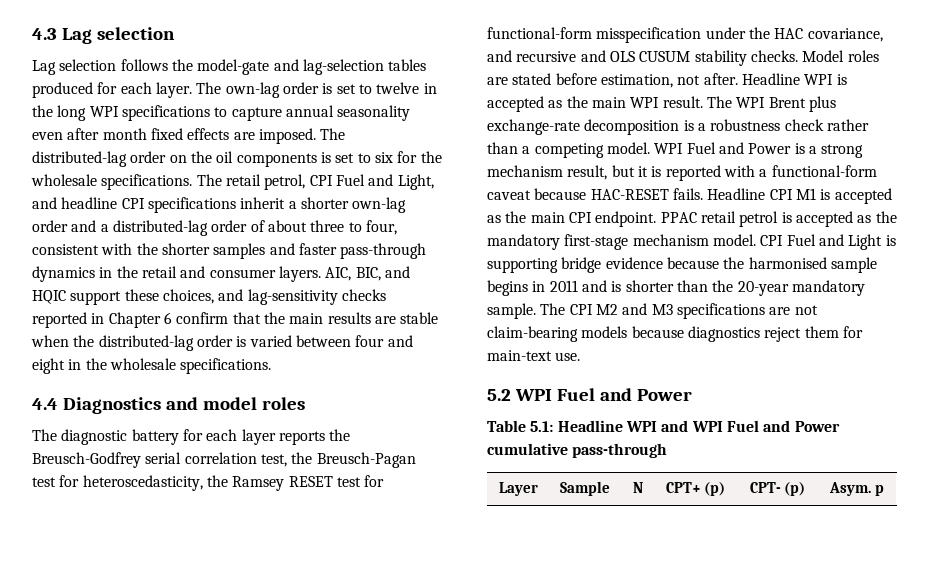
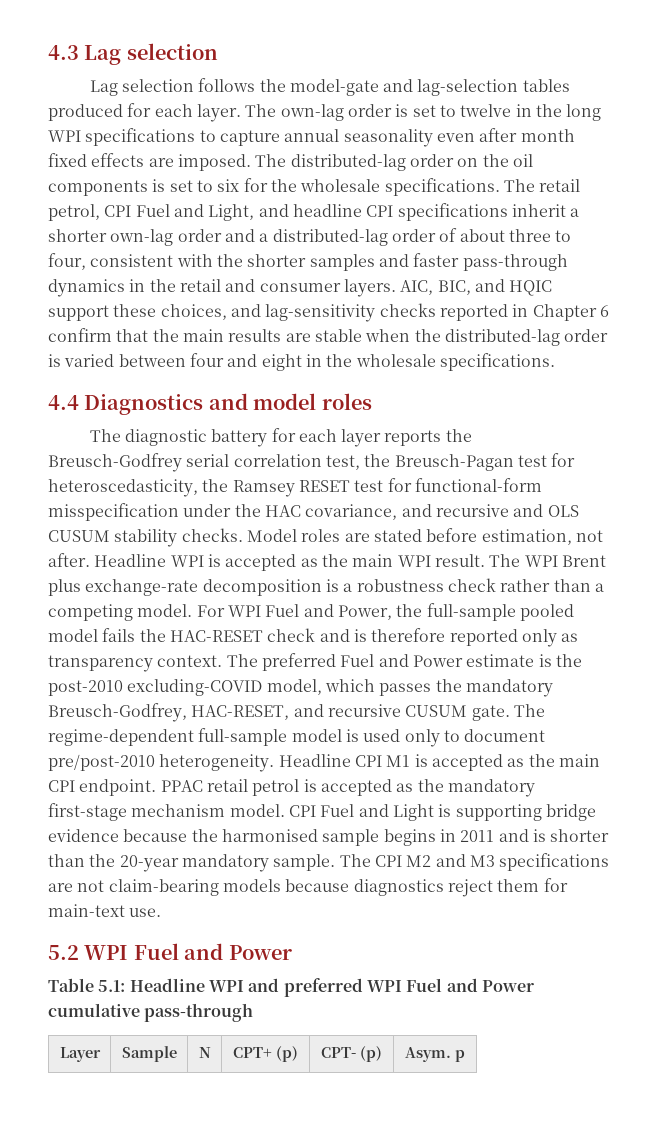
- WPI Fuel and Power is a strong mechanism result, but it is reported with a functional-form caveat because HAC-RESET fails.
+ For WPI Fuel and Power, the full-sample pooled model fails the HAC-RESET check and is therefore reported only as transparency context. The preferred Fuel and Power estimate is the post-2010 excluding-COVID model, which passes the mandatory Breusch-Godfrey, HAC-RESET, and recursive CUSUM gate. The regime-dependent full-sample model is used only to document pre/post-2010 heterogeneity.
- Table 5.1: Headline WPI and WPI Fuel and Power cumulative pass-through
+ Table 5.1: Headline WPI and preferred WPI Fuel and Power cumulative pass-through

